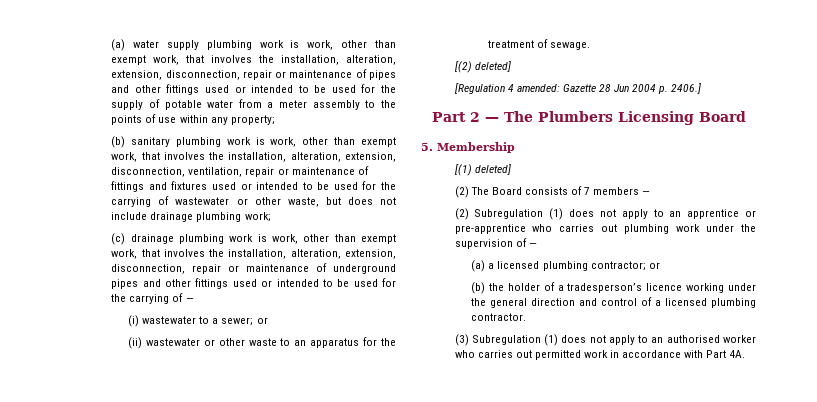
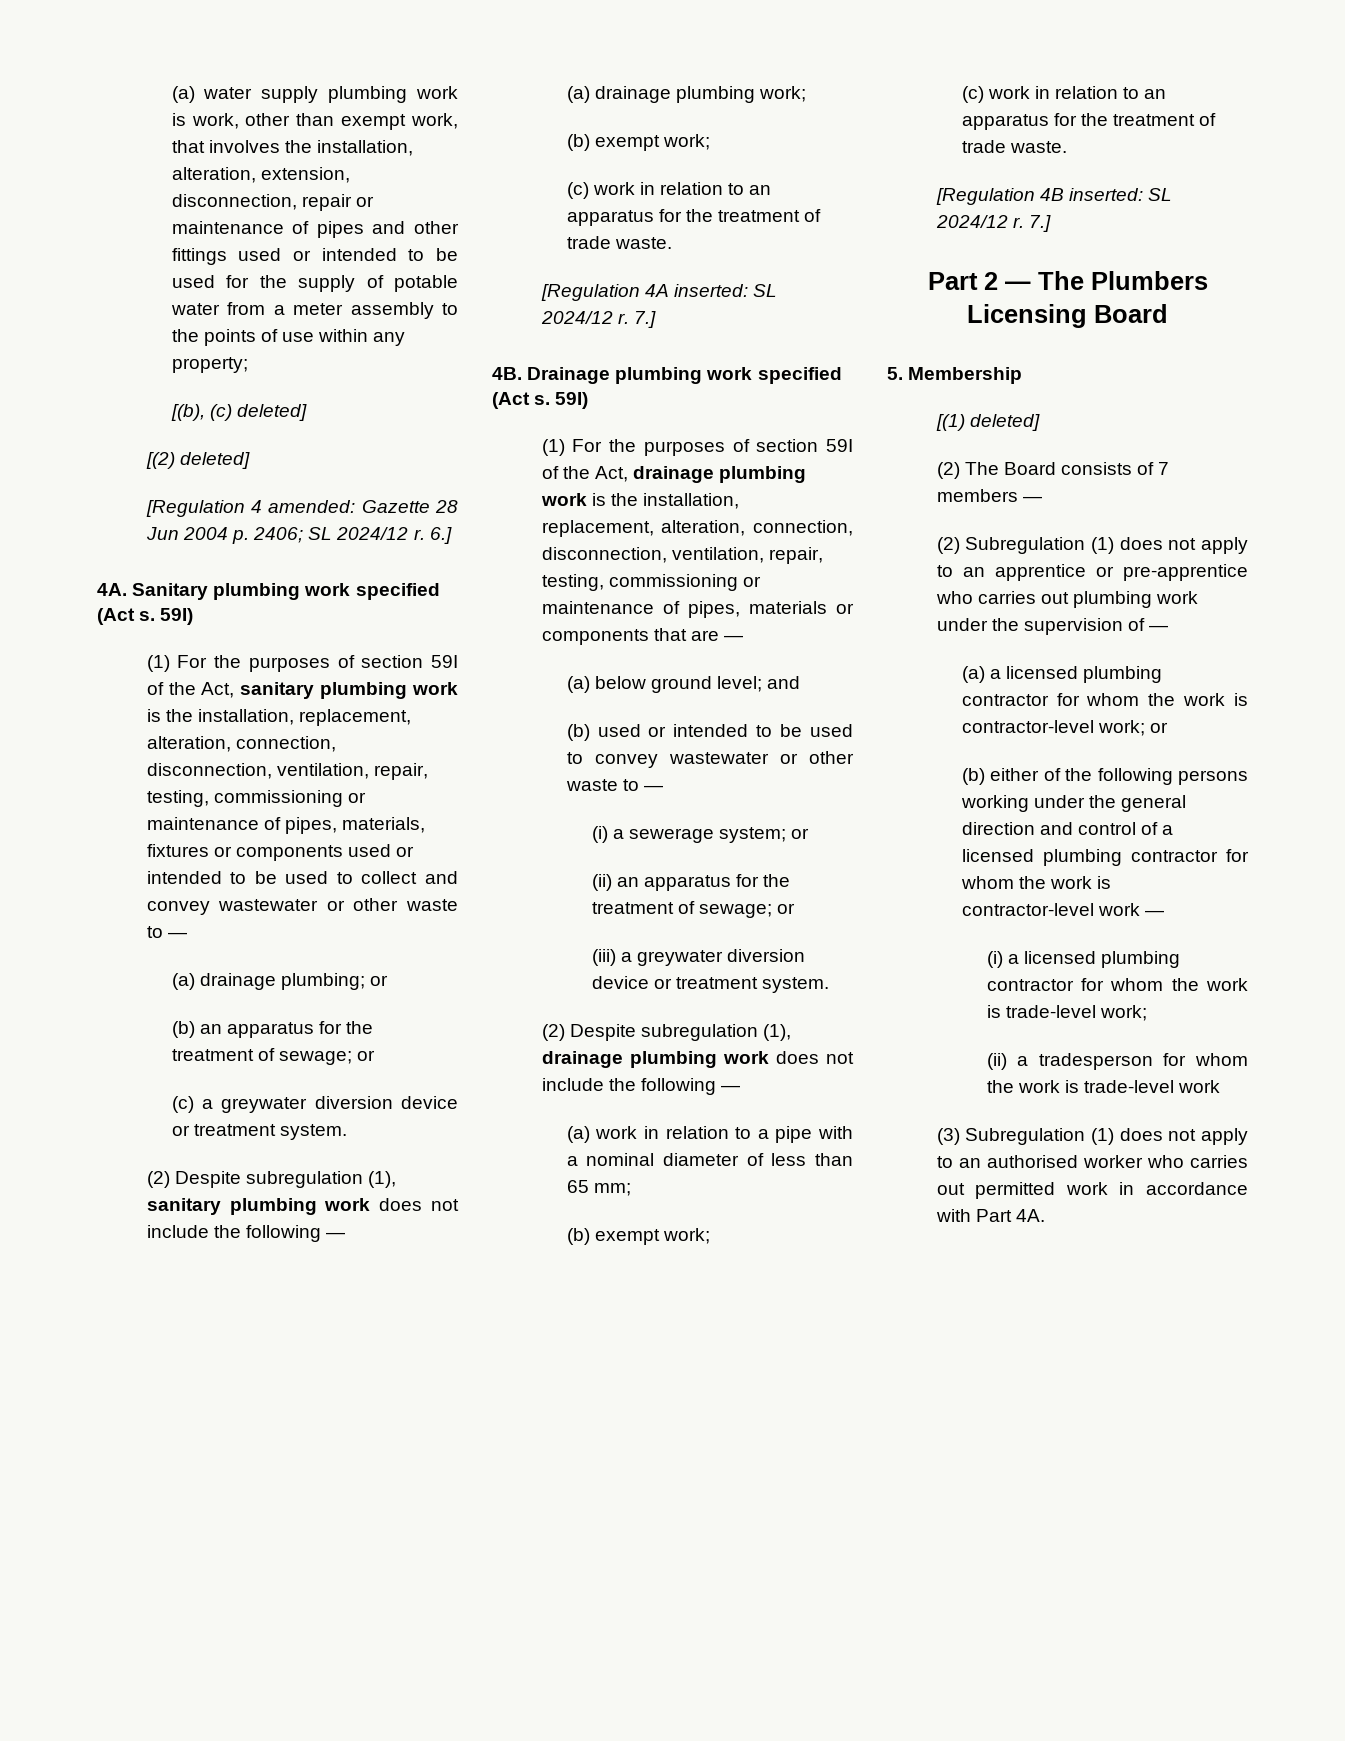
- (b) sanitary plumbing work is work, other than exempt work, that involves the installation, alteration, extension, disconnection, ventilation, repair or maintenance of fittings and fixtures used or intended to be used for the carrying of wastewater or other waste, but does not include drainage plumbing work;
- (c) drainage plumbing work is work, other than exempt work, that involves the installation, alteration, extension, disconnection, repair or maintenance of underground pipes and other fittings used or intended to be used for the carrying of —
- (i) wastewater to a sewer; or
- (ii) wastewater or other waste to an apparatus for the treatment of sewage.
+ [(b), (c) deleted]
- [Regulation 4 amended: Gazette 28 Jun 2004 p. 2406.]
+ [Regulation 4 amended: Gazette 28 Jun 2004 p. 2406; SL 2024/12 r. 6.]
+ 4A. Sanitary plumbing work specified (Act s. 59I)
+ (1) For the purposes of section 59I of the Act, sanitary plumbing work is the installation, replacement, alteration, connection, disconnection, ventilation, repair, testing, commissioning or maintenance of pipes, materials, fixtures or components used or intended to be used to collect and convey wastewater or other waste to —
+ (a) drainage plumbing; or
+ (b) an apparatus for the treatment of sewage; or
+ (c) a greywater diversion device or treatment system.
+ (2) Despite subregulation (1), sanitary plumbing work does not include the following —
+ (a) drainage plumbing work;
+ (b) exempt work;
+ (c) work in relation to an apparatus for the treatment of trade waste.
+ [Regulation 4A inserted: SL 2024/12 r. 7.]
+ 4B. Drainage plumbing work specified (Act s. 59I)
+ (1) For the purposes of section 59I of the Act, drainage plumbing work is the installation, replacement, alteration, connection, disconnection, ventilation, repair, testing, commissioning or maintenance of pipes, materials or components that are —
+ (a) below ground level; and
+ (b) used or intended to be used to convey wastewater or other waste to —
+ (i) a sewerage system; or
+ (ii) an apparatus for the treatment of sewage; or
+ (iii) a greywater diversion device or treatment system.
+ (2) Despite subregulation (1), drainage plumbing work does not include the following —
+ (a) work in relation to a pipe with a nominal diameter of less than 65 mm;
+ (b) exempt work;
+ (c) work in relation to an apparatus for the treatment of trade waste.
+ [Regulation 4B inserted: SL 2024/12 r. 7.]
- (a) a licensed plumbing contractor; or
- (b) the holder of a tradesperson’s licence working under the general direction and control of a licensed plumbing contractor.
+ (a) a licensed plumbing contractor for whom the work is contractor-level work; or
+ (b) either of the following persons working under the general direction and control of a licensed plumbing contractor for whom the work is contractor-level work —
+ (i) a licensed plumbing contractor for whom the work is trade-level work;
+ (ii) a tradesperson for whom the work is trade-level work

